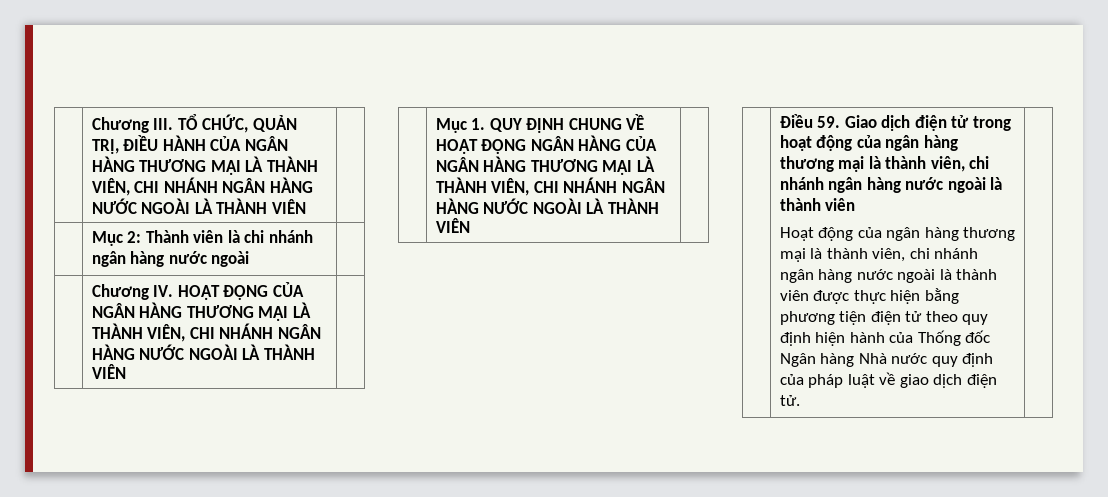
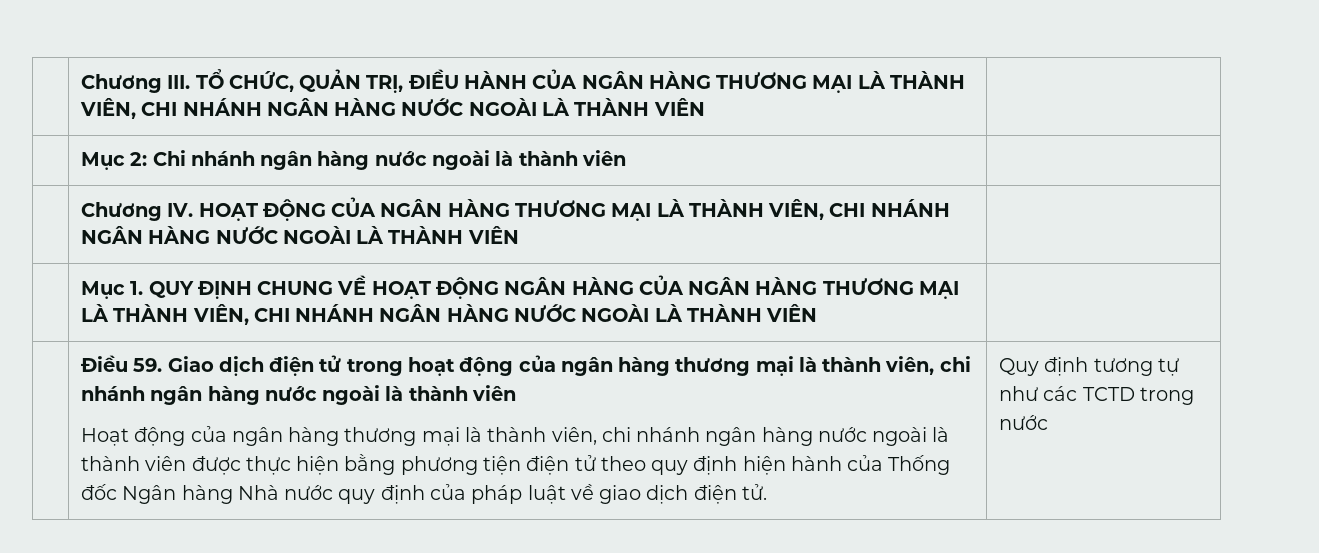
- | Mục 2: Thành viên là chi nhánh ngân hàng nước ngoài |
+ | Mục 2: Chi nhánh ngân hàng nước ngoài là thành viên |
+ Quy định tương tự như các TCTD trong nước

